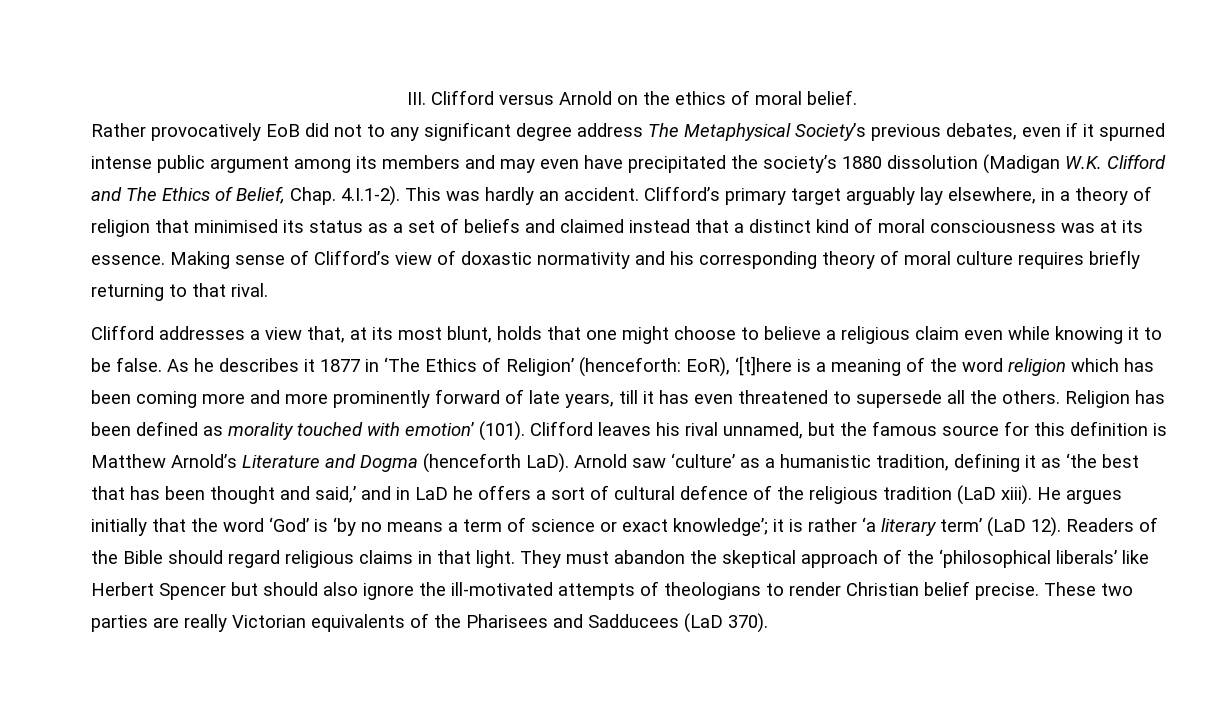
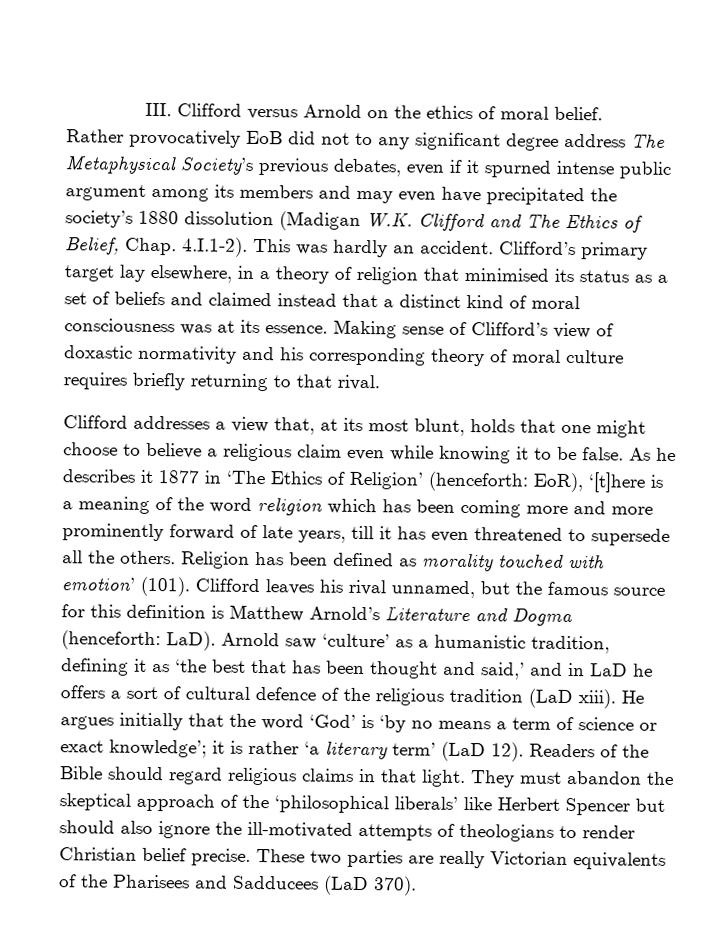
- Clifford’s primary target arguably lay elsewhere, in a theory of religion that minimised its status as a set of beliefs and claimed instead that a distinct kind of moral consciousness was at its essence.
+ Clifford’s primary target lay elsewhere, in a theory of religion that minimised its status as a set of beliefs and claimed instead that a distinct kind of moral consciousness was at its essence.
- Clifford leaves his rival unnamed, but the famous source for this definition is Matthew Arnold’s Literature and Dogma (henceforth LaD).
+ Clifford leaves his rival unnamed, but the famous source for this definition is Matthew Arnold’s Literature and Dogma (henceforth: LaD).

